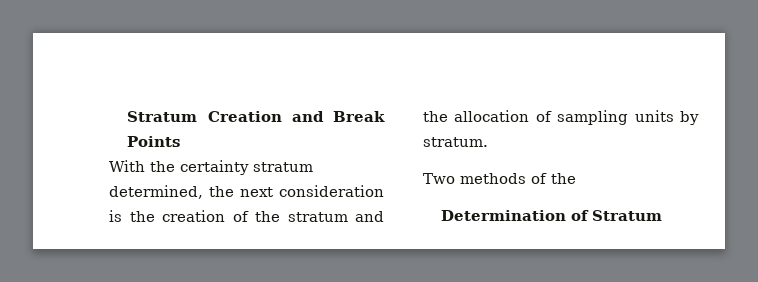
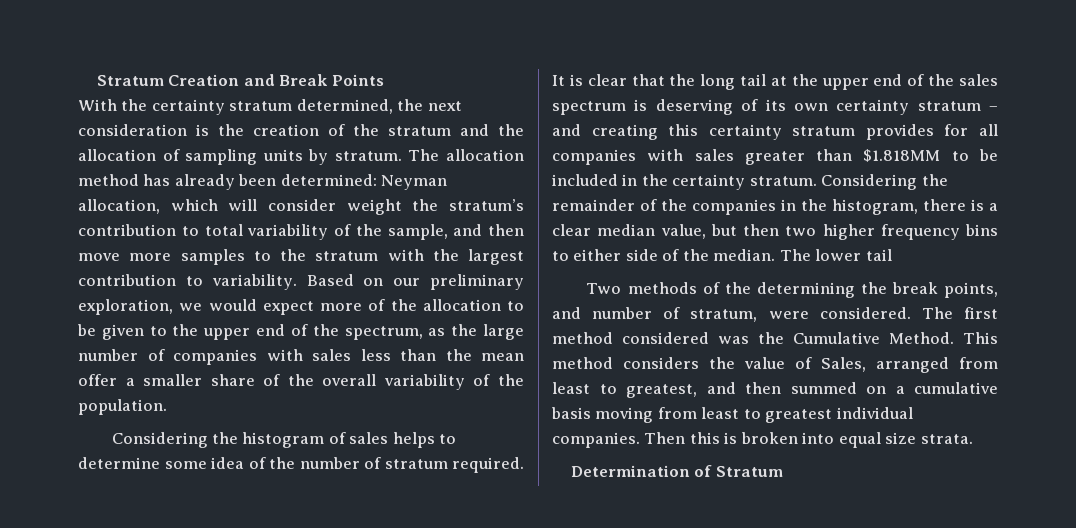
- With the certainty stratum determined, the next consideration is the creation of the stratum and the allocation of sampling units by stratum.
- Two methods of the
+ With the certainty stratum determined, the next consideration is the creation of the stratum and the allocation of sampling units by stratum. The allocation method has already been determined: Neyman allocation, which will consider weight the stratum’s contribution to total variability of the sample, and then move more samples to the stratum with the largest contribution to variability. Based on our preliminary exploration, we would expect more of the allocation to be given to the upper end of the spectrum, as the large number of companies with sales less than the mean offer a smaller share of the overall variability of the population.
+ Considering the histogram of sales helps to determine some idea of the number of stratum required. It is clear that the long tail at the upper end of the sales spectrum is deserving of its own certainty stratum – and creating this certainty stratum provides for all companies with sales greater than $1.818MM to be included in the certainty stratum. Considering the remainder of the companies in the histogram, there is a clear median value, but then two higher frequency bins to either side of the median. The lower tail
+ Two methods of the determining the break points, and number of stratum, were considered. The first method considered was the Cumulative Method. This method considers the value of Sales, arranged from least to greatest, and then summed on a cumulative basis moving from least to greatest individual companies. Then this is broken into equal size strata.

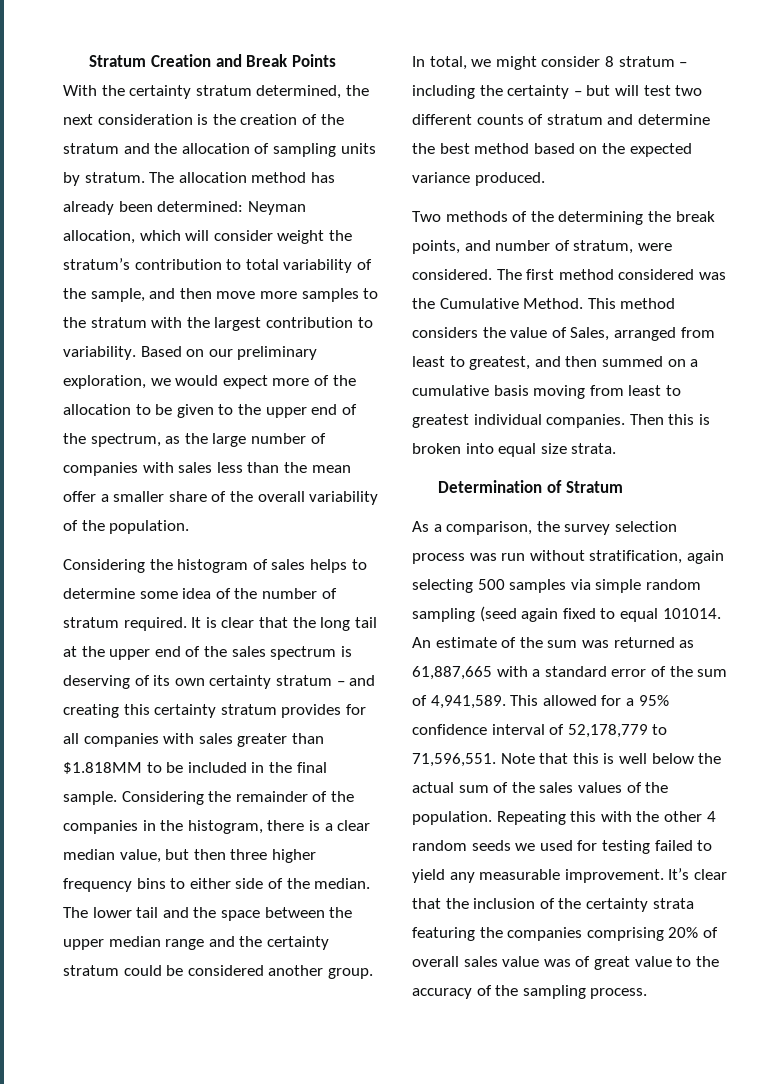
- It is clear that the long tail at the upper end of the sales spectrum is deserving of its own certainty stratum – and creating this certainty stratum provides for all companies with sales greater than $1.818MM to be included in the certainty stratum.
+ It is clear that the long tail at the upper end of the sales spectrum is deserving of its own certainty stratum – and creating this certainty stratum provides for all companies with sales greater than $1.818MM to be included in the final sample.
- Considering the remainder of the companies in the histogram, there is a clear median value, but then two higher frequency bins to either side of the median.
+ Considering the remainder of the companies in the histogram, there is a clear median value, but then three higher frequency bins to either side of the median.
- The lower tail
+ The lower tail and the space between the upper median range and the certainty stratum could be considered another group. In total, we might consider 8 stratum – including the certainty – but will test two different counts of stratum and determine the best method based on the expected variance produced.
+ As a comparison, the survey selection process was run without stratification, again selecting 500 samples via simple random sampling (seed again fixed to equal 101014. An estimate of the sum was returned as 61,887,665 with a standard error of the sum of 4,941,589. This allowed for a 95% confidence interval of 52,178,779 to 71,596,551. Note that this is well below the actual sum of the sales values of the population. Repeating this with the other 4 random seeds we used for testing failed to yield any measurable improvement. It’s clear that the inclusion of the certainty strata featuring the companies comprising 20% of overall sales value was of great value to the accuracy of the sampling process.

